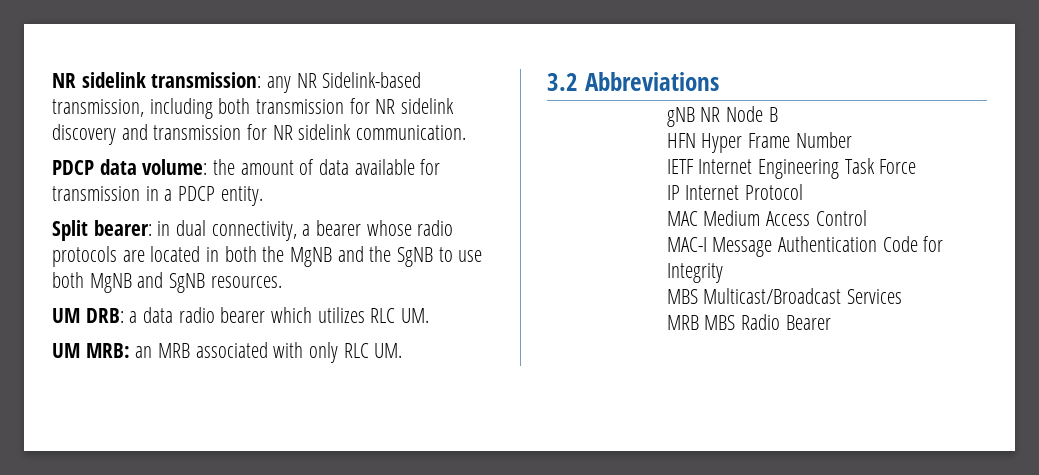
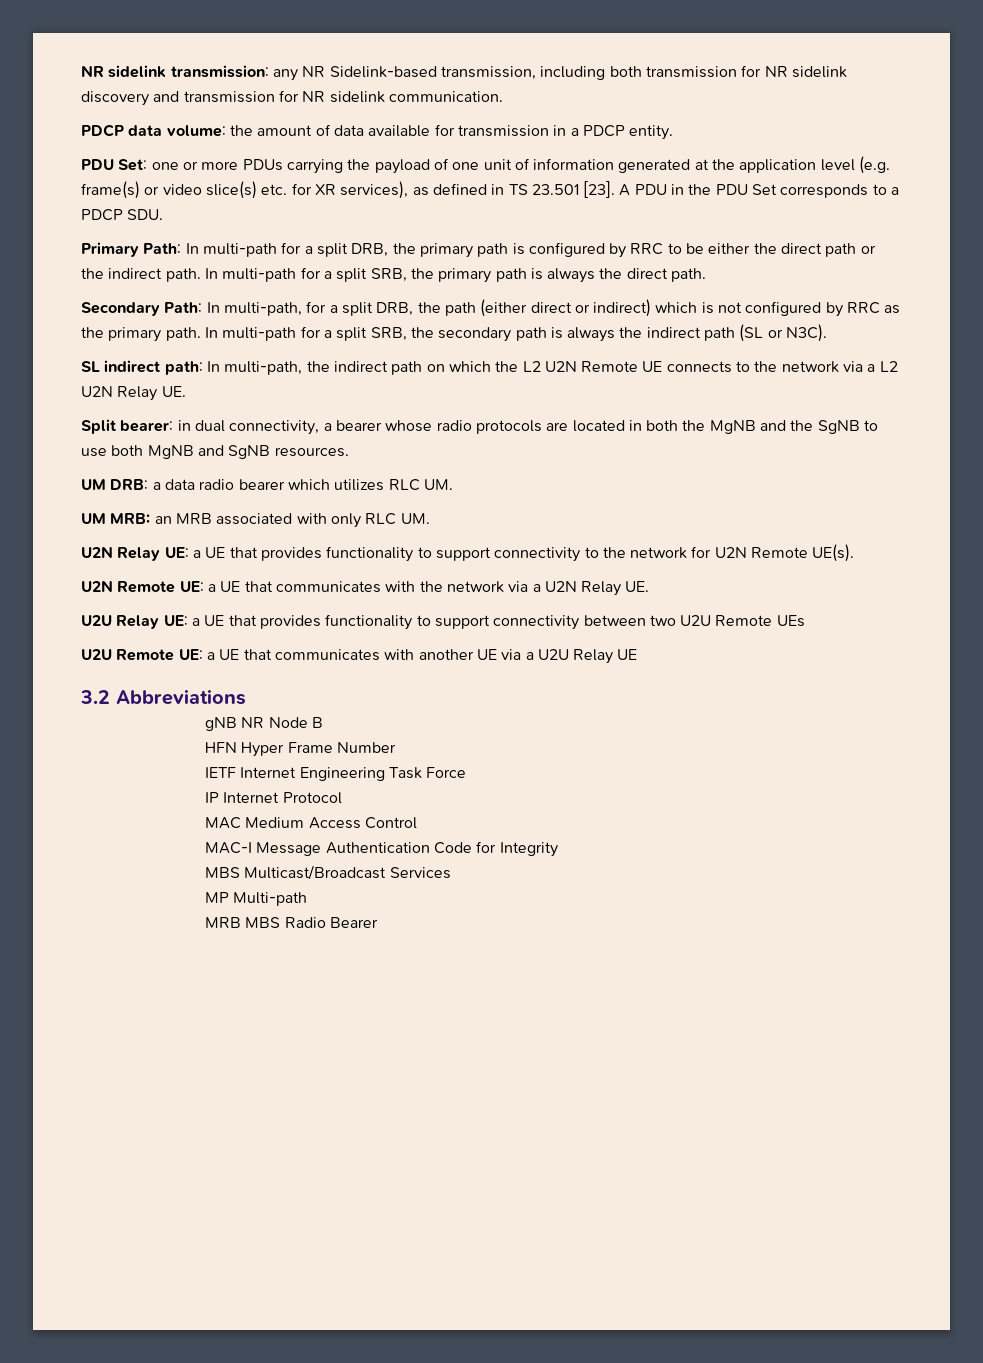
+ PDU Set: one or more PDUs carrying the payload of one unit of information generated at the application level (e.g. frame(s) or video slice(s) etc. for XR services), as defined in TS 23.501 [23]. A PDU in the PDU Set corresponds to a PDCP SDU.
+ Primary Path: In multi-path for a split DRB, the primary path is configured by RRC to be either the direct path or the indirect path. In multi-path for a split SRB, the primary path is always the direct path.
+ Secondary Path: In multi-path, for a split DRB, the path (either direct or indirect) which is not configured by RRC as the primary path. In multi-path for a split SRB, the secondary path is always the indirect path (SL or N3C).
+ SL indirect path: In multi-path, the indirect path on which the L2 U2N Remote UE connects to the network via a L2 U2N Relay UE.
+ U2N Relay UE: a UE that provides functionality to support connectivity to the network for U2N Remote UE(s).
+ U2N Remote UE: a UE that communicates with the network via a U2N Relay UE.
+ U2U Relay UE: a UE that provides functionality to support connectivity between two U2U Remote UEs
+ U2U Remote UE: a UE that communicates with another UE via a U2U Relay UE
+ MP Multi-path

